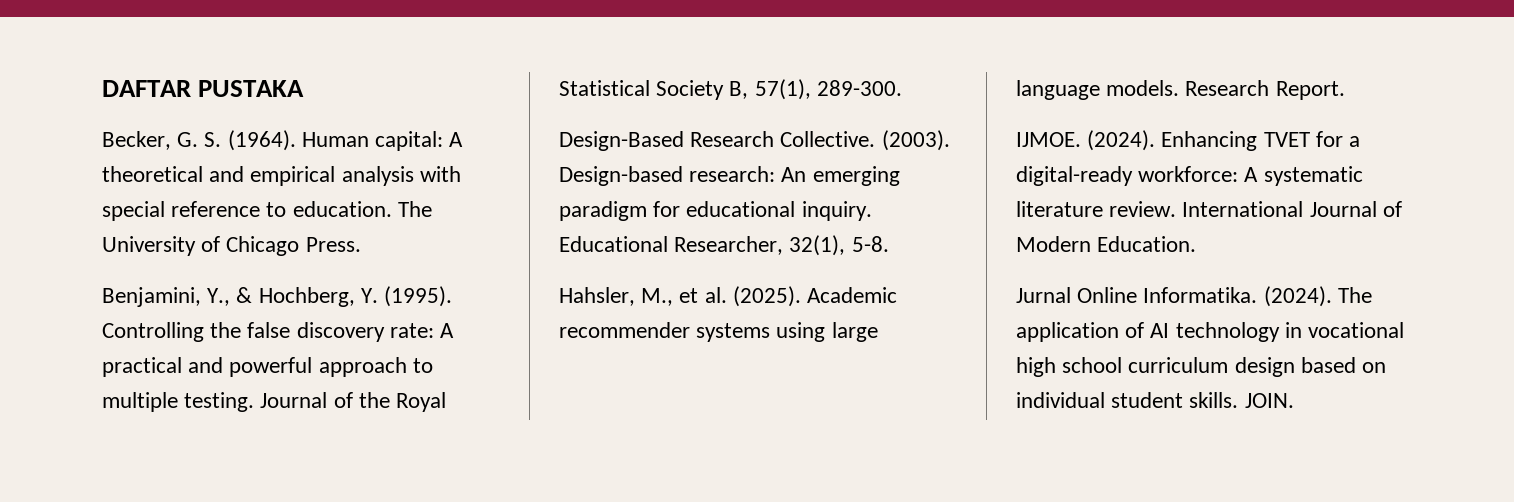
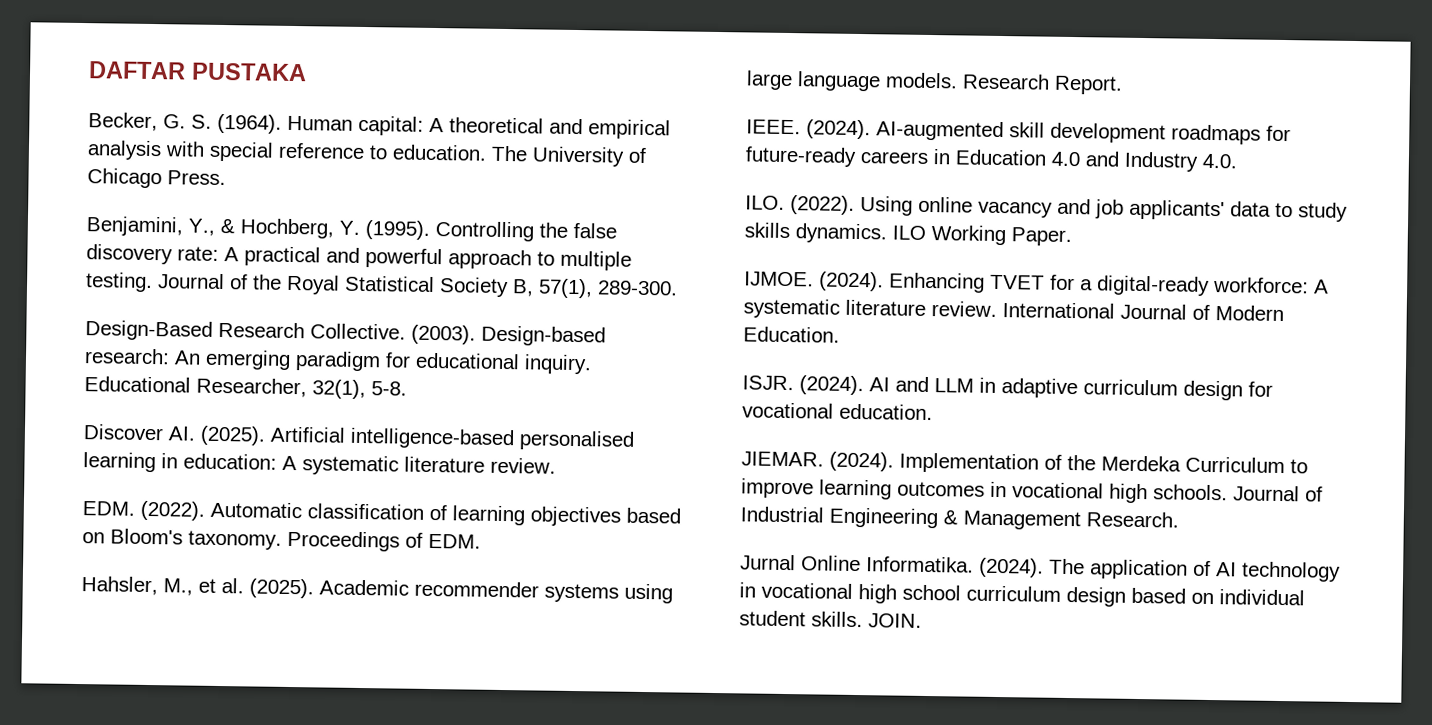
+ Discover AI. (2025). Artificial intelligence-based personalised learning in education: A systematic literature review.
+ EDM. (2022). Automatic classification of learning objectives based on Bloom's taxonomy. Proceedings of EDM.
+ IEEE. (2024). AI-augmented skill development roadmaps for future-ready careers in Education 4.0 and Industry 4.0.
+ ILO. (2022). Using online vacancy and job applicants' data to study skills dynamics. ILO Working Paper.
+ ISJR. (2024). AI and LLM in adaptive curriculum design for vocational education.
+ JIEMAR. (2024). Implementation of the Merdeka Curriculum to improve learning outcomes in vocational high schools. Journal of Industrial Engineering & Management Research.

